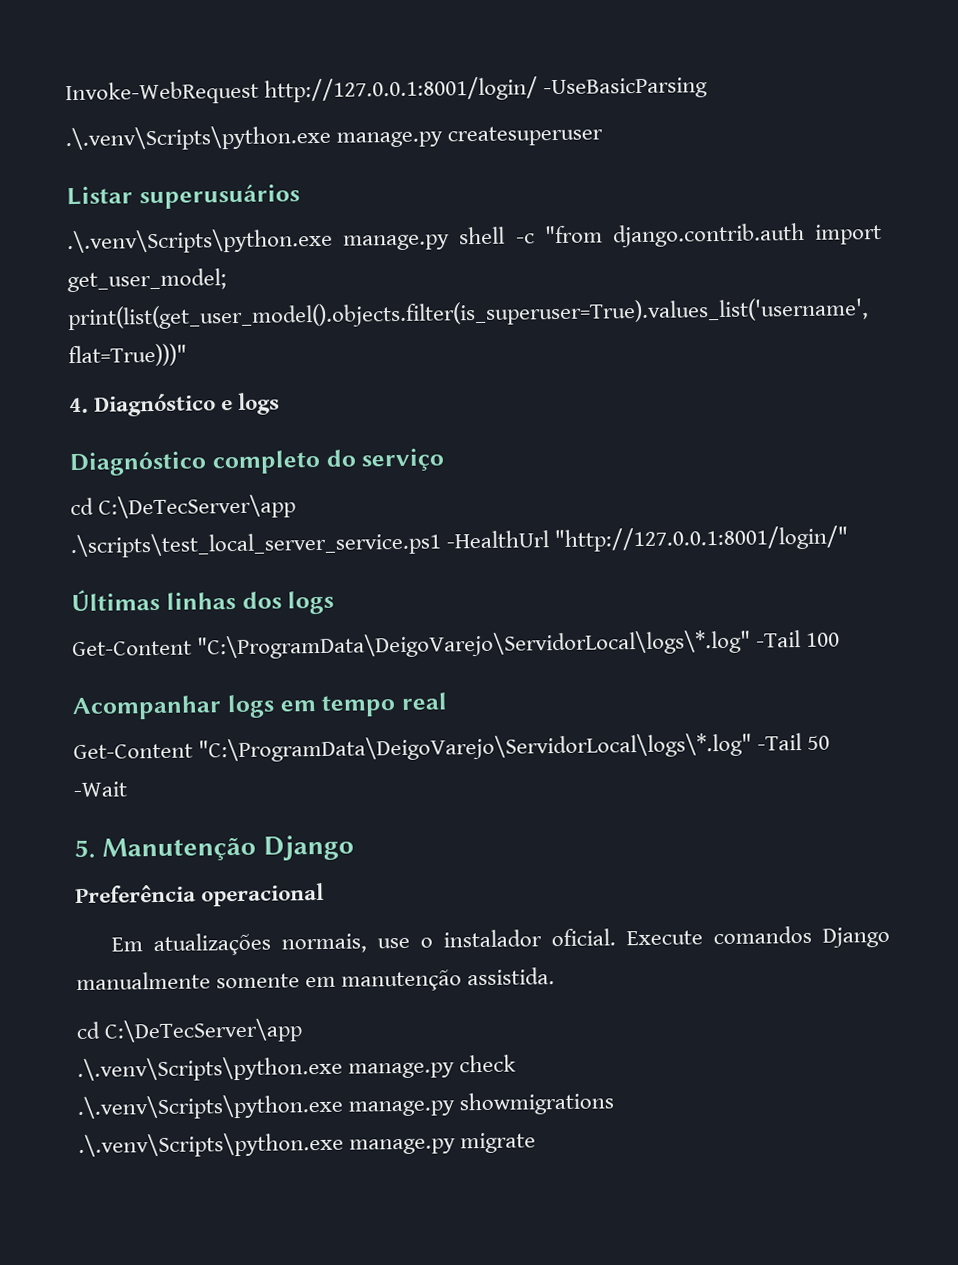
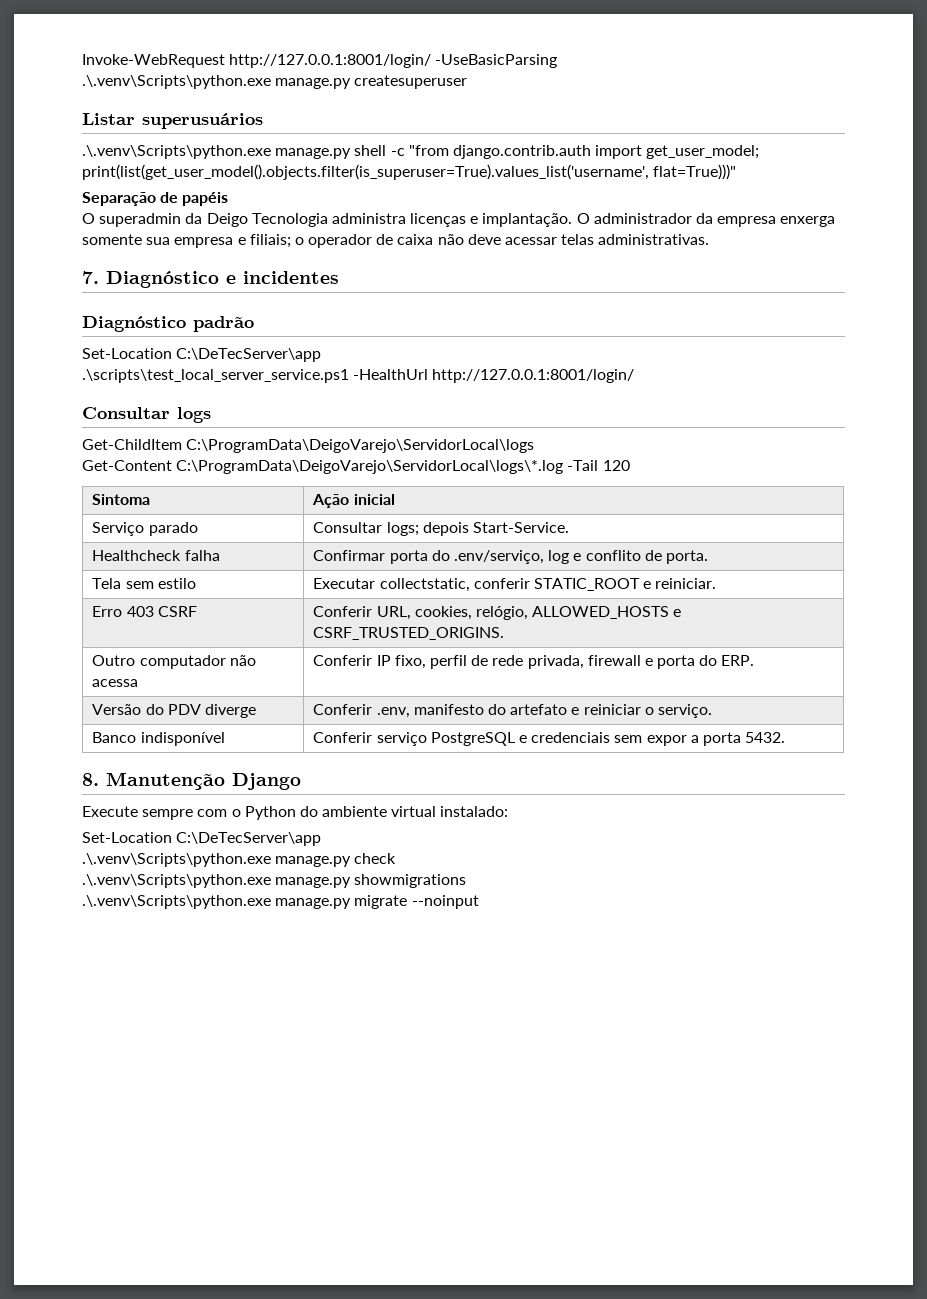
- 4. Diagnóstico e logs
- Diagnóstico completo do serviço
- cd C:\DeTecServer\app
+ Separação de papéis
+ O superadmin da Deigo Tecnologia administra licenças e implantação. O administrador da empresa enxerga somente sua empresa e filiais; o operador de caixa não deve acessar telas administrativas.
+ 7. Diagnóstico e incidentes
+ Diagnóstico padrão
+ Set-Location C:\DeTecServer\app
- .\scripts\test_local_server_service.ps1 -HealthUrl "http://127.0.0.1:8001/login/"
- Últimas linhas dos logs
- Get-Content "C:\ProgramData\DeigoVarejo\ServidorLocal\logs\*.log" -Tail 100
- Acompanhar logs em tempo real
- Get-Content "C:\ProgramData\DeigoVarejo\ServidorLocal\logs\*.log" -Tail 50 -Wait
- 5. Manutenção Django
- Preferência operacional
- Em atualizações normais, use o instalador oficial. Execute comandos Django manualmente somente em manutenção assistida.
- cd C:\DeTecServer\app
+ .\scripts\test_local_server_service.ps1 -HealthUrl http://127.0.0.1:8001/login/
+ Consultar logs
+ Get-ChildItem C:\ProgramData\DeigoVarejo\ServidorLocal\logs
+ Get-Content C:\ProgramData\DeigoVarejo\ServidorLocal\logs\*.log -Tail 120
+ Sintoma | Ação inicial
+ Serviço parado | Consultar logs; depois Start-Service.
+ Healthcheck falha | Confirmar porta do .env/serviço, log e conflito de porta.
+ Tela sem estilo | Executar collectstatic, conferir STATIC_ROOT e reiniciar.
+ Erro 403 CSRF | Conferir URL, cookies, relógio, ALLOWED_HOSTS e CSRF_TRUSTED_ORIGINS.
+ Outro computador não acessa | Conferir IP fixo, perfil de rede privada, firewall e porta do ERP.
+ Versão do PDV diverge | Conferir .env, manifesto do artefato e reiniciar o serviço.
+ Banco indisponível | Conferir serviço PostgreSQL e credenciais sem expor a porta 5432.
+ 8. Manutenção Django
+ Execute sempre com o Python do ambiente virtual instalado:
+ Set-Location C:\DeTecServer\app
- .\.venv\Scripts\python.exe manage.py migrate
+ .\.venv\Scripts\python.exe manage.py migrate --noinput

